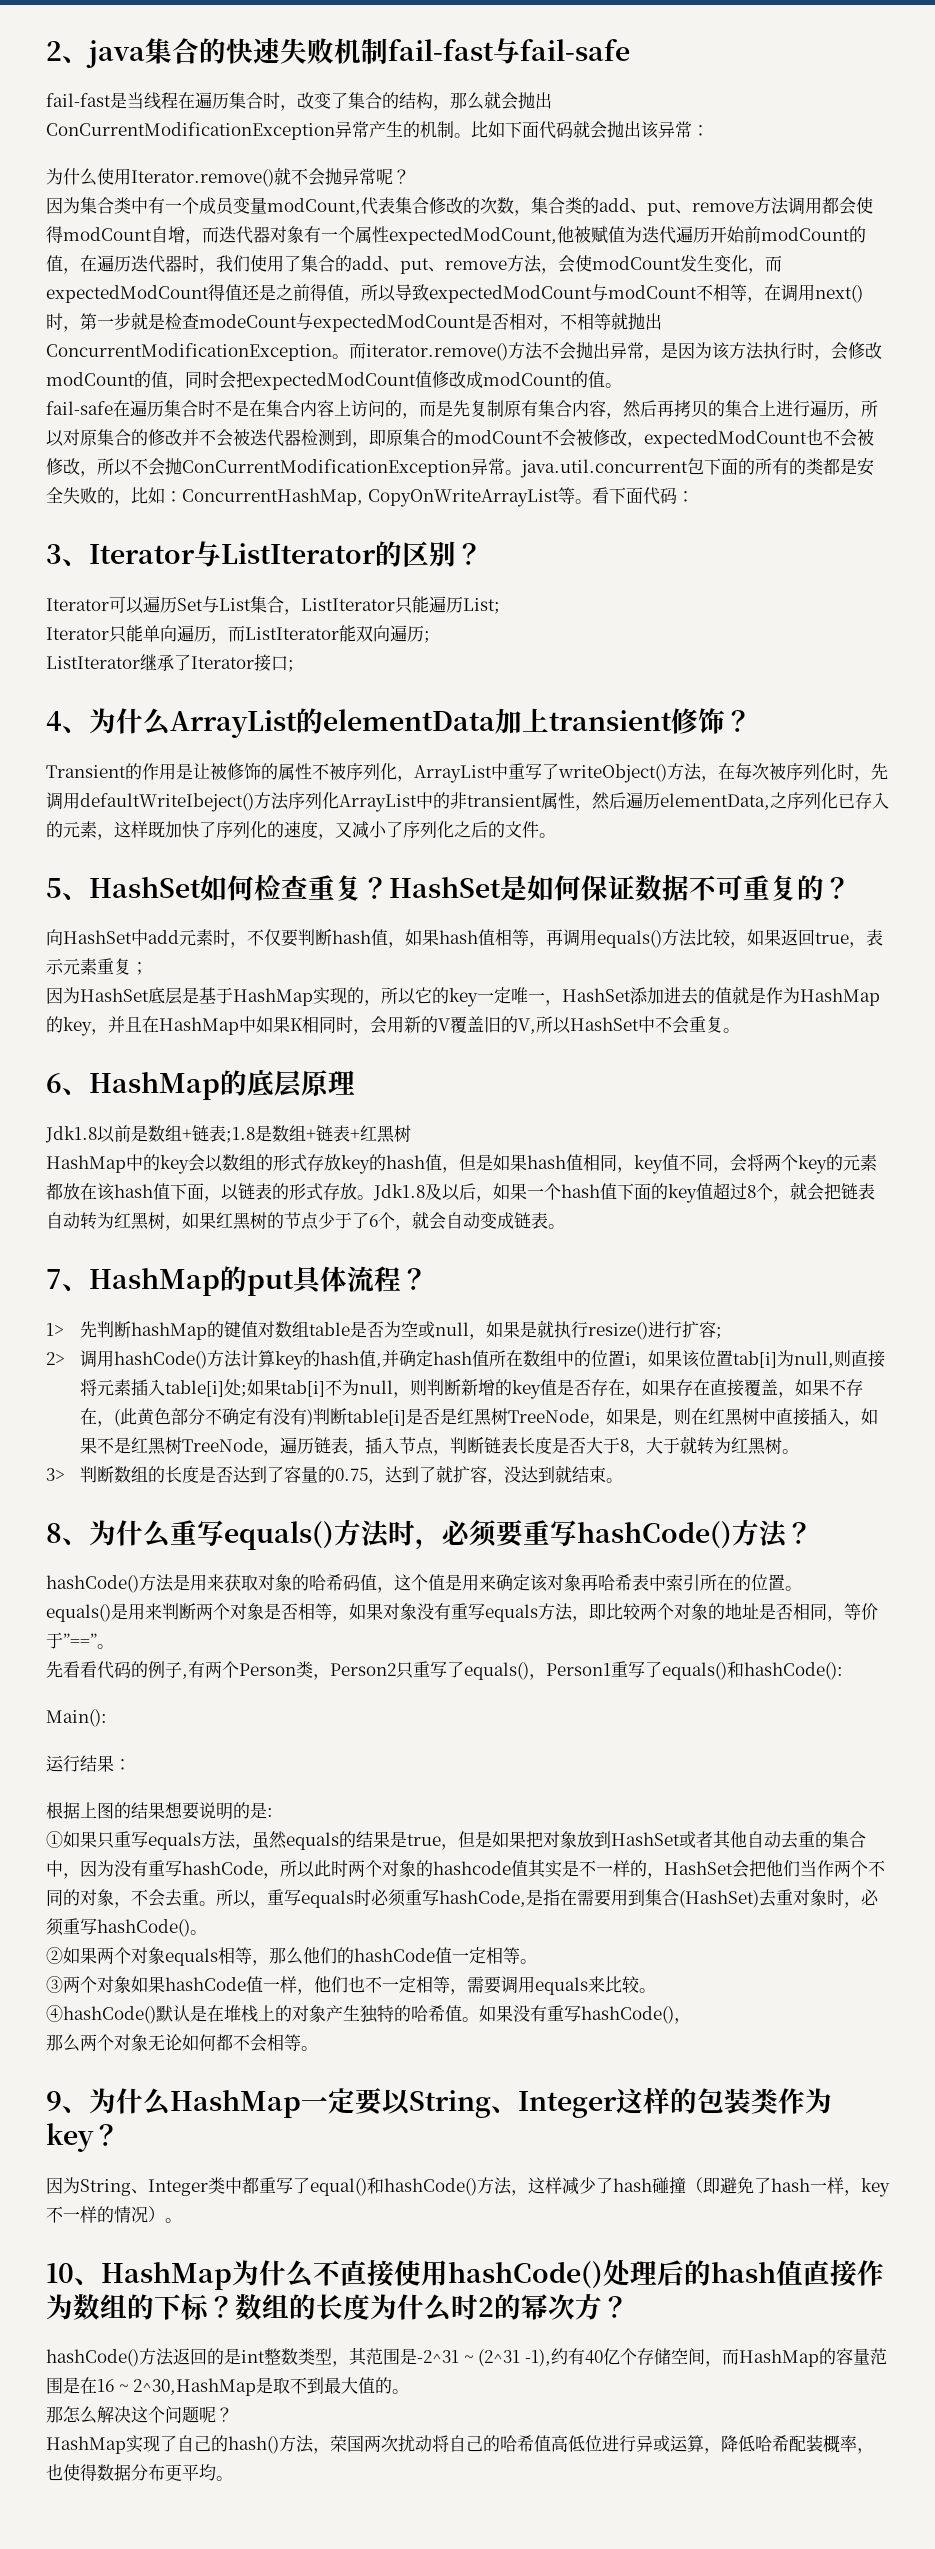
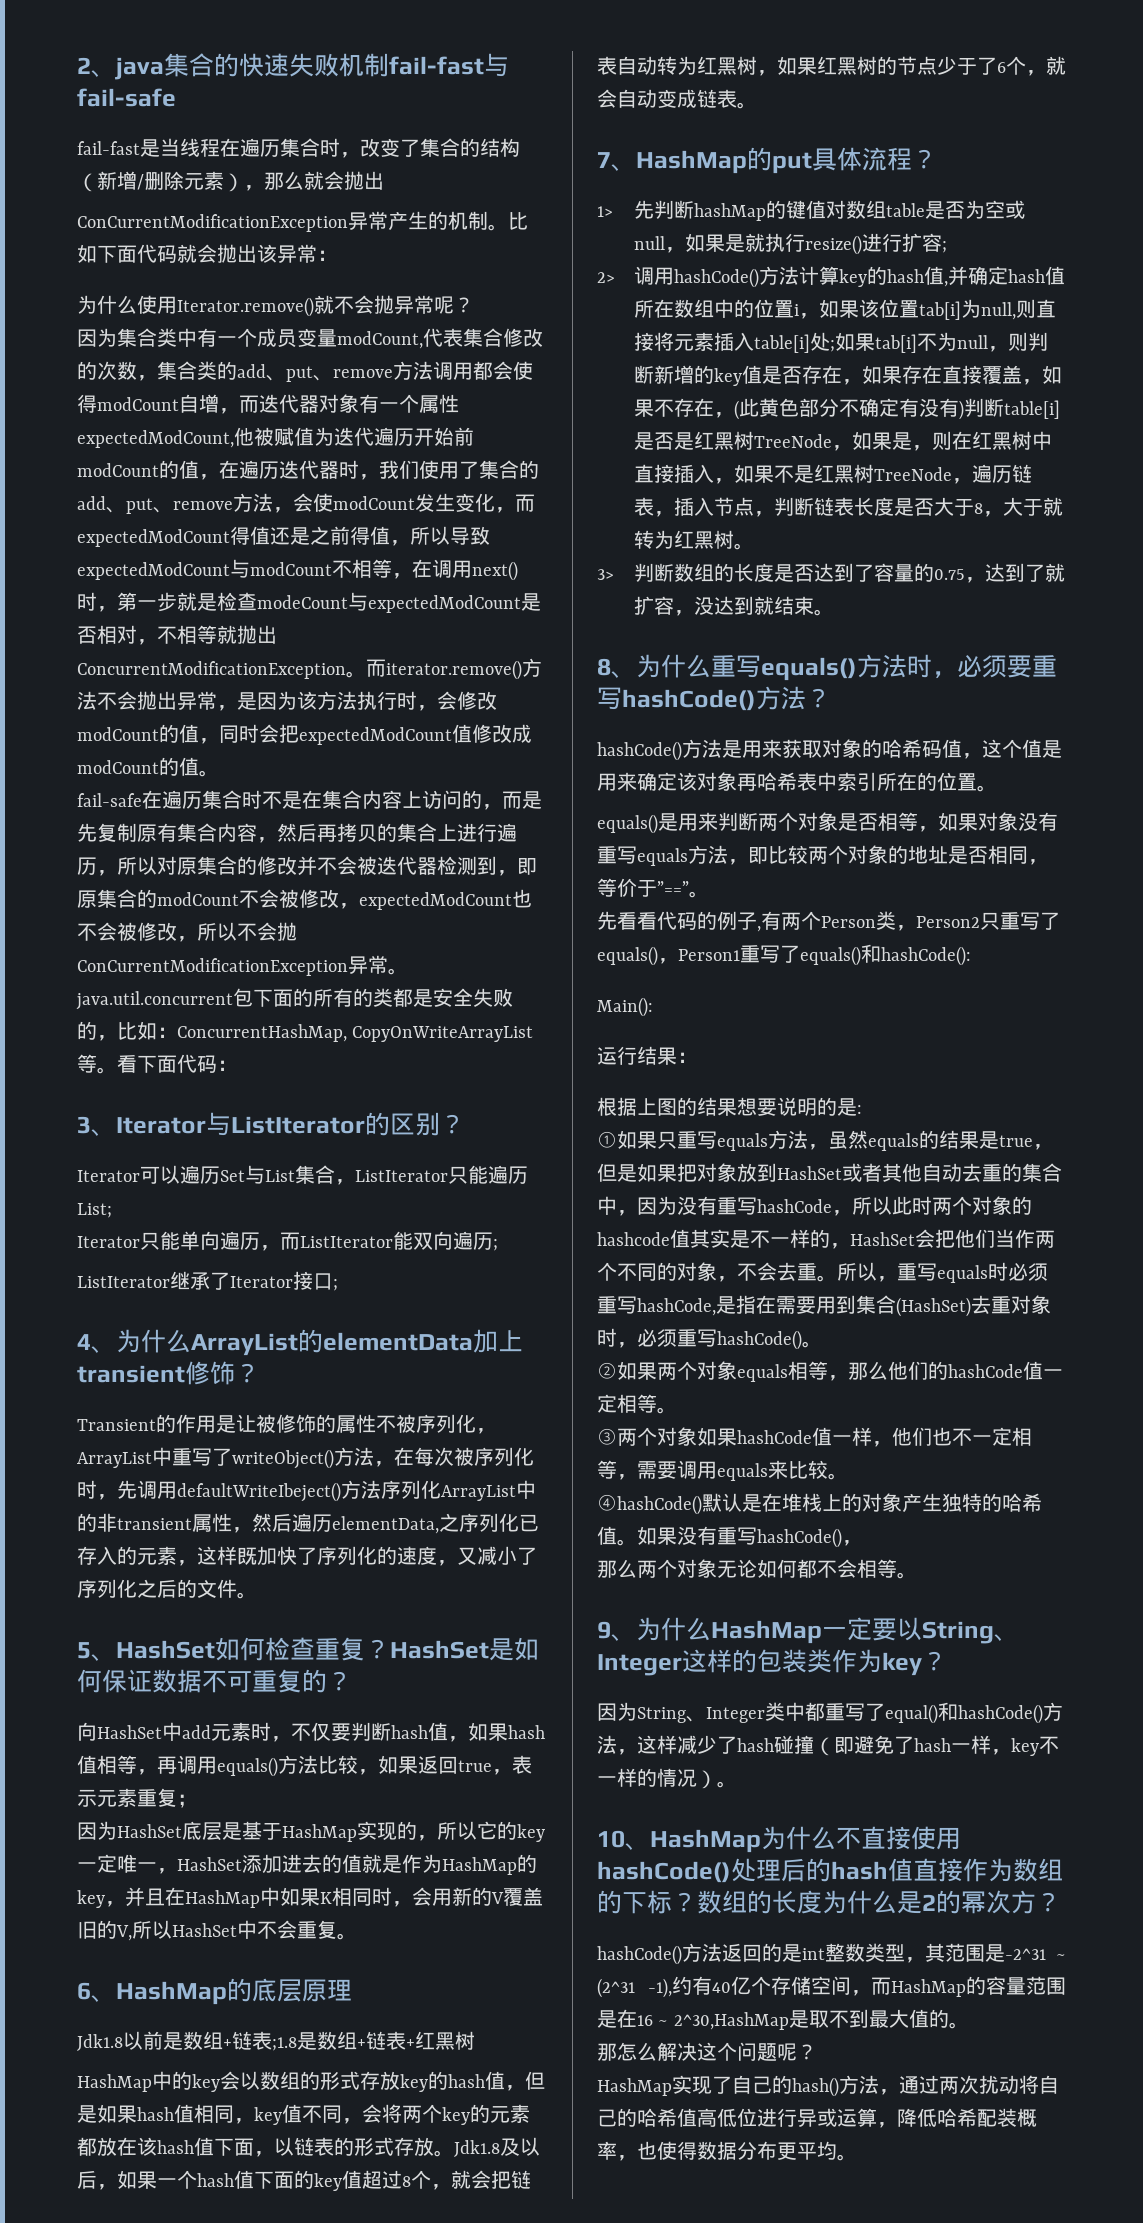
- fail-fast是当线程在遍历集合时，改变了集合的结构，那么就会抛出
+ fail-fast是当线程在遍历集合时，改变了集合的结构（新增/删除元素），那么就会抛出
- 数组的长度为什么时2的幂次方？
+ 数组的长度为什么是2的幂次方？
- HashMap实现了自己的hash()方法，荣国两次扰动将自己的哈希值高低位进行异或运算，降低哈希配装概率，也使得数据分布更平均。
+ HashMap实现了自己的hash()方法，通过两次扰动将自己的哈希值高低位进行异或运算，降低哈希配装概率，也使得数据分布更平均。

